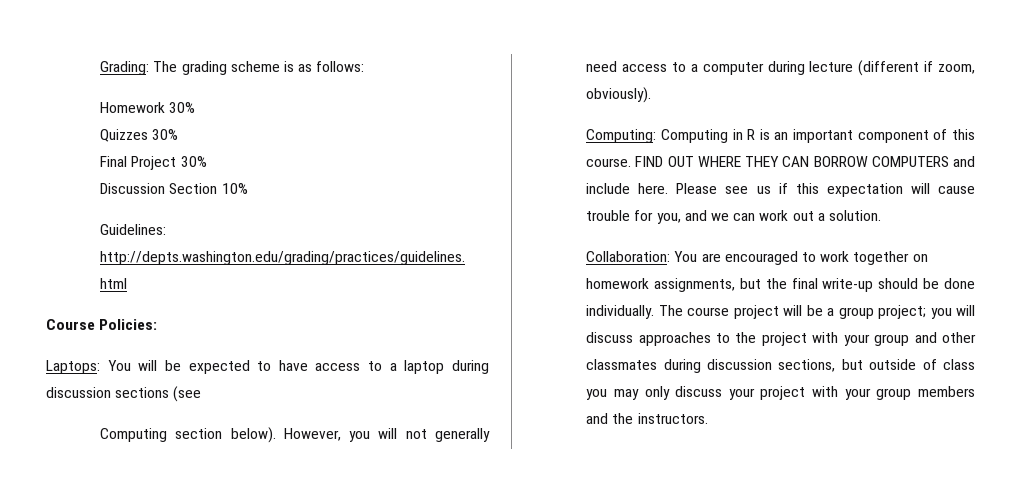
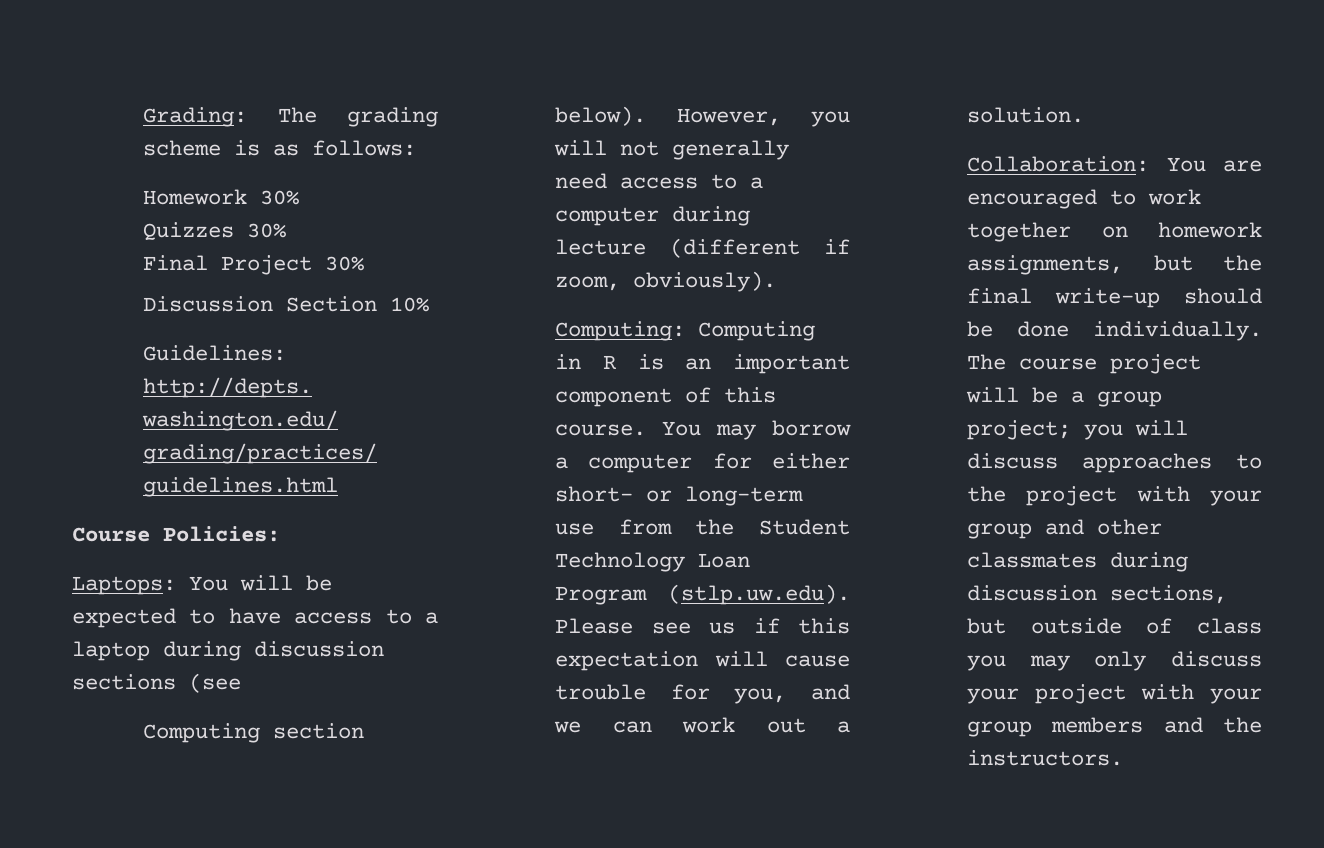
- FIND OUT WHERE THEY CAN BORROW COMPUTERS and include here. Please see us if this expectation will cause trouble for you, and we can work out a solution.
+ You may borrow a computer for either short- or long-term use from the Student Technology Loan Program (stlp.uw.edu). Please see us if this expectation will cause trouble for you, and we can work out a solution.

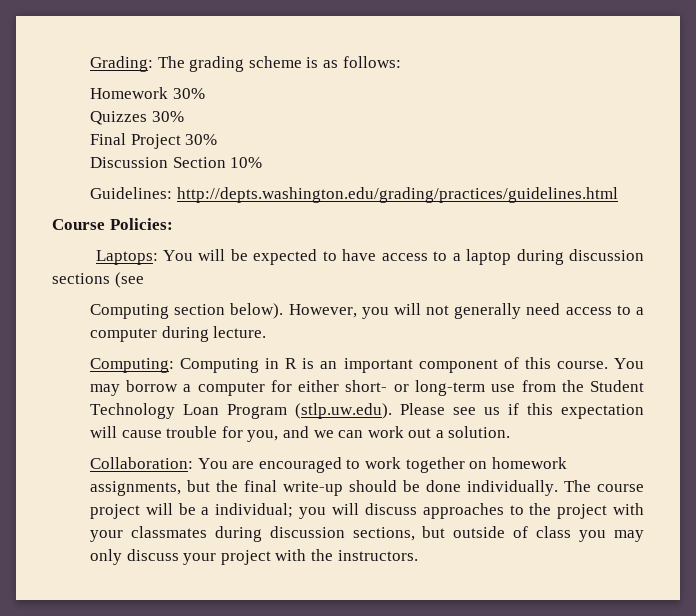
- However, you will not generally need access to a computer during lecture (different if zoom, obviously).
+ However, you will not generally need access to a computer during lecture.
- The course project will be a group project; you will discuss approaches to the project with your group and other classmates during discussion sections, but outside of class you may only discuss your project with your group members and the instructors.
+ The course project will be a individual; you will discuss approaches to the project with your classmates during discussion sections, but outside of class you may only discuss your project with the instructors.

